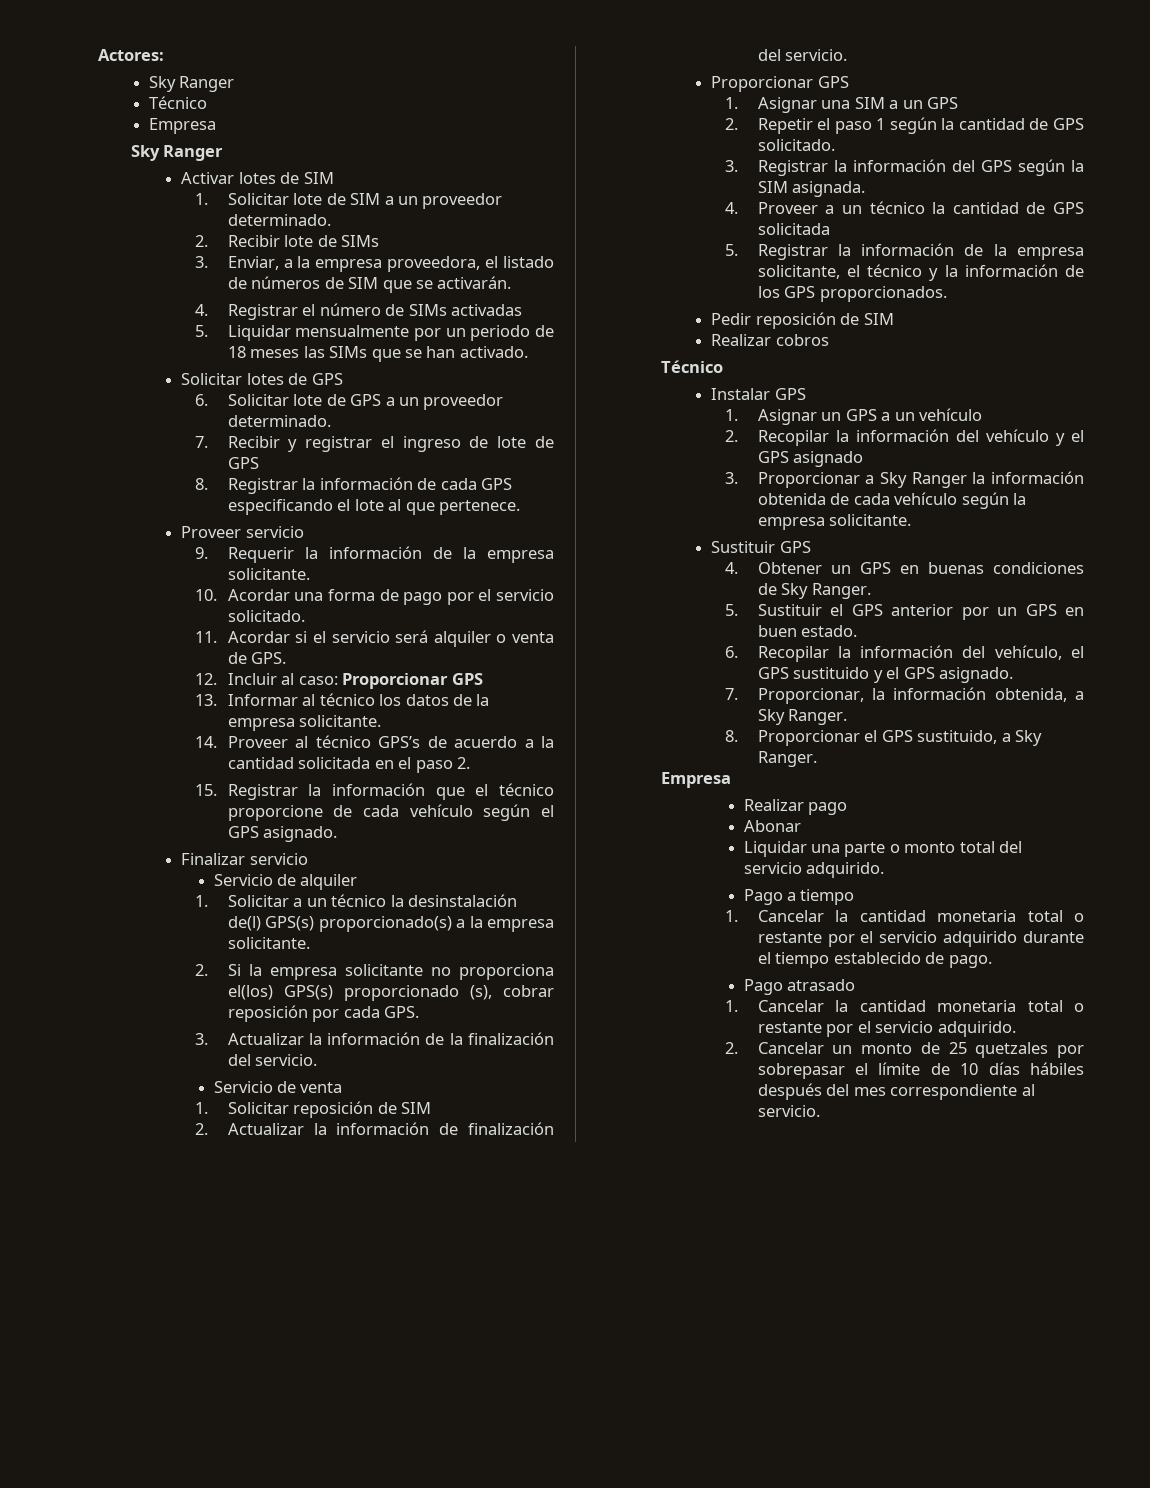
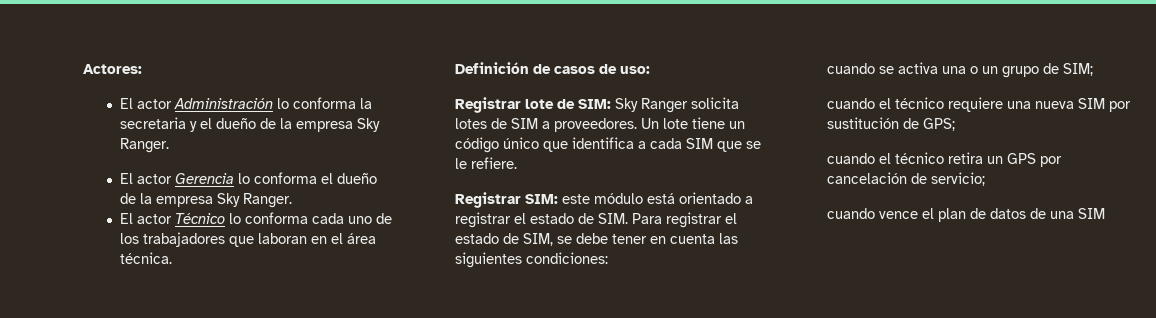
  Actores:
- Sky Ranger
- Técnico
- Empresa
- Sky Ranger
- Activar lotes de SIM
- 1. Solicitar lote de SIM a un proveedor determinado.
- 2. Recibir lote de SIMs
- 3. Enviar, a la empresa proveedora, el listado de números de SIM que se activarán.
- 4. Registrar el número de SIMs activadas
- 5. Liquidar mensualmente por un periodo de 18 meses las SIMs que se han activado.
- Solicitar lotes de GPS
- 6. Solicitar lote de GPS a un proveedor determinado.
- 7. Recibir y registrar el ingreso de lote de GPS
- 8. Registrar la información de cada GPS especificando el lote al que pertenece.
- Proveer servicio
- 9. Requerir la información de la empresa solicitante.
- 10. Acordar una forma de pago por el servicio solicitado.
- 11. Acordar si el servicio será alquiler o venta de GPS.
- 12. Incluir al caso: Proporcionar GPS
- 13. Informar al técnico los datos de la empresa solicitante.
- 14. Proveer al técnico GPS’s de acuerdo a la cantidad solicitada en el paso 2.
- 15. Registrar la información que el técnico proporcione de cada vehículo según el GPS asignado.
- Finalizar servicio
- Servicio de alquiler
- 1. Solicitar a un técnico la desinstalación de(l) GPS(s) proporcionado(s) a la empresa solicitante.
- 2. Si la empresa solicitante no proporciona el(los) GPS(s) proporcionado (s), cobrar reposición por cada GPS.
- 3. Actualizar la información de la finalización del servicio.
- Servicio de venta
- 1. Solicitar reposición de SIM
- 2. Actualizar la información de finalización del servicio.
- Proporcionar GPS
- 1. Asignar una SIM a un GPS
- 2. Repetir el paso 1 según la cantidad de GPS solicitado.
- 3. Registrar la información del GPS según la SIM asignada.
- 4. Proveer a un técnico la cantidad de GPS solicitada
- 5. Registrar la información de la empresa solicitante, el técnico y la información de los GPS proporcionados.
- Pedir reposición de SIM
- Realizar cobros
- Técnico
- Instalar GPS
- 1. Asignar un GPS a un vehículo
- 2. Recopilar la información del vehículo y el GPS asignado
- 3. Proporcionar a Sky Ranger la información obtenida de cada vehículo según la empresa solicitante.
- Sustituir GPS
- 4. Obtener un GPS en buenas condiciones de Sky Ranger.
- 5. Sustituir el GPS anterior por un GPS en buen estado.
- 6. Recopilar la información del vehículo, el GPS sustituido y el GPS asignado.
- 7. Proporcionar, la información obtenida, a Sky Ranger.
- 8. Proporcionar el GPS sustituido, a Sky Ranger.
- Empresa
- Realizar pago
- Abonar
- Liquidar una parte o monto total del servicio adquirido.
- Pago a tiempo
- 1. Cancelar la cantidad monetaria total o restante por el servicio adquirido durante el tiempo establecido de pago.
- Pago atrasado
- 1. Cancelar la cantidad monetaria total o restante por el servicio adquirido.
- 2. Cancelar un monto de 25 quetzales por sobrepasar el límite de 10 días hábiles después del mes correspondiente al servicio.
+ El actor Administración lo conforma la secretaria y el dueño de la empresa Sky Ranger.
+ El actor Gerencia lo conforma el dueño de la empresa Sky Ranger.
+ El actor Técnico lo conforma cada uno de los trabajadores que laboran en el área técnica.
+ Definición de casos de uso:
+ Registrar lote de SIM: Sky Ranger solicita lotes de SIM a proveedores. Un lote tiene un código único que identifica a cada SIM que se le refiere.
+ Registrar SIM: este módulo está orientado a registrar el estado de SIM. Para registrar el estado de SIM, se debe tener en cuenta las siguientes condiciones:
+ cuando se activa una o un grupo de SIM;
+ cuando el técnico requiere una nueva SIM por sustitución de GPS;
+ cuando el técnico retira un GPS por cancelación de servicio;
+ cuando vence el plan de datos de una SIM

